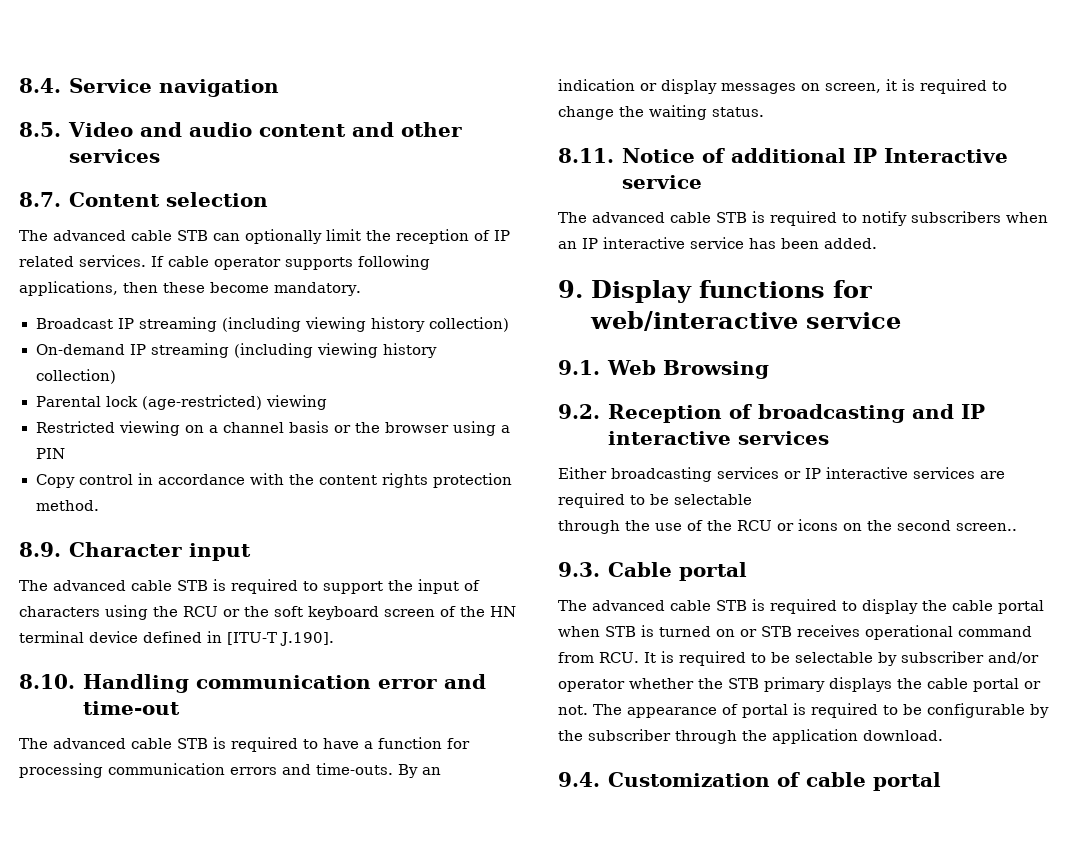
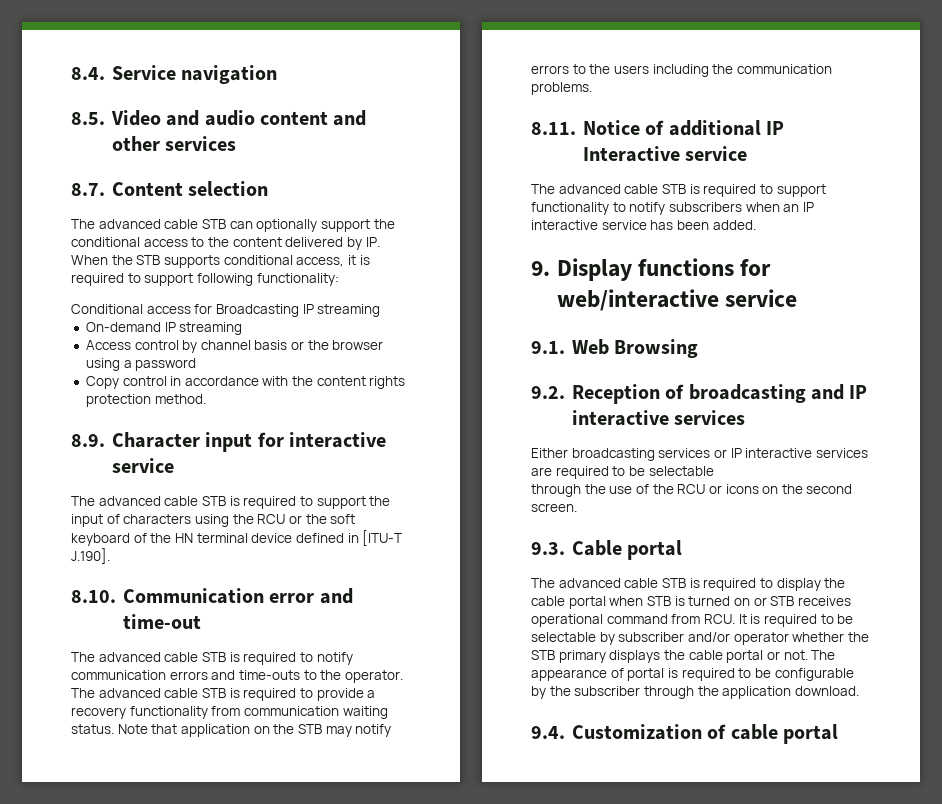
- The advanced cable STB can optionally limit the reception of IP related services. If cable operator supports following applications, then these become mandatory.
- Broadcast IP streaming (including viewing history collection)
- On-demand IP streaming (including viewing history collection)
- Parental lock (age-restricted) viewing
- Restricted viewing on a channel basis or the browser using a PIN
+ The advanced cable STB can optionally support the conditional access to the content delivered by IP. When the STB supports conditional access, it is required to support following functionality:
+ Conditional access for Broadcasting IP streaming
+ On-demand IP streaming
+ Access control by channel basis or the browser using a password
- 8.9. Character input
+ 8.9. Character input for interactive service
- The advanced cable STB is required to support the input of characters using the RCU or the soft keyboard screen of the HN terminal device defined in [ITU-T J.190].
+ The advanced cable STB is required to support the input of characters using the RCU or the soft keyboard of the HN terminal device defined in [ITU-T J.190].
- 8.10. Handling communication error and time-out
+ 8.10. Communication error and time-out
- The advanced cable STB is required to have a function for processing communication errors and time-outs. By an indication or display messages on screen, it is required to change the waiting status.
+ The advanced cable STB is required to notify communication errors and time-outs to the operator. The advanced cable STB is required to provide a recovery functionality from communication waiting status. Note that application on the STB may notify errors to the users including the communication problems.
- The advanced cable STB is required to notify subscribers when an IP interactive service has been added.
+ The advanced cable STB is required to support functionality to notify subscribers when an IP interactive service has been added.
- through the use of the RCU or icons on the second screen..
+ through the use of the RCU or icons on the second screen.

